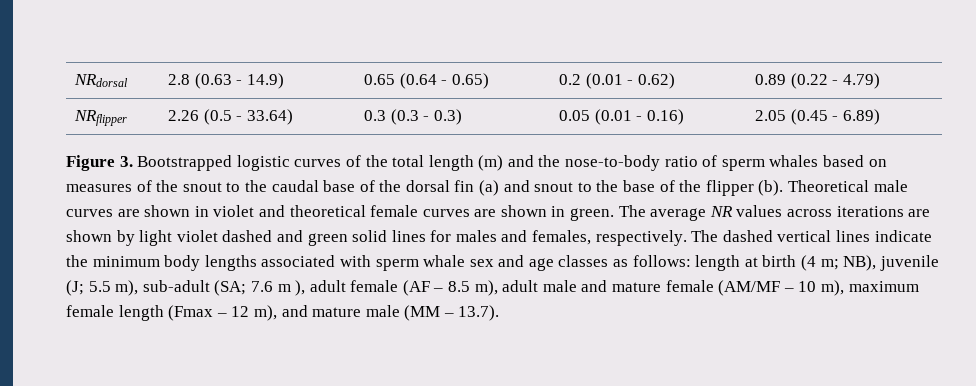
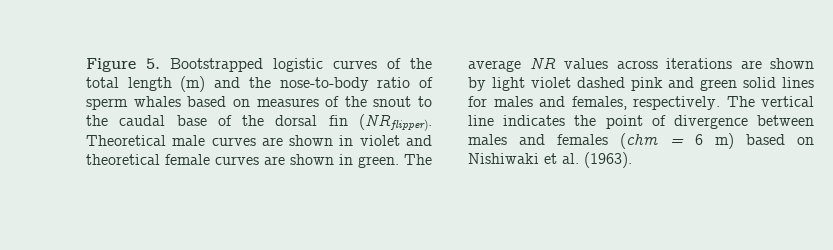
- NRdorsal | 2.8 (0.63 - 14.9) | 0.65 (0.64 - 0.65) | 0.2 (0.01 - 0.62) | 0.89 (0.22 - 4.79)
- NRflipper | 2.26 (0.5 - 33.64) | 0.3 (0.3 - 0.3) | 0.05 (0.01 - 0.16) | 2.05 (0.45 - 6.89)
- Figure 3. Bootstrapped logistic curves of the total length (m) and the nose-to-body ratio of sperm whales based on measures of the snout to the caudal base of the dorsal fin (a) and snout to the base of the flipper (b).
+ Figure 5. Bootstrapped logistic curves of the total length (m) and the nose-to-body ratio of sperm whales based on measures of the snout to the caudal base of the dorsal fin (NRflipper).
- The average NR values across iterations are shown by light violet dashed and green solid lines for males and females, respectively.
+ The average NR values across iterations are shown by light violet dashed pink and green solid lines for males and females, respectively.
- The dashed vertical lines indicate the minimum body lengths associated with sperm whale sex and age classes as follows: length at birth (4 m; NB), juvenile (J; 5.5 m), sub-adult (SA; 7.6 m ), adult female (AF – 8.5 m), adult male and mature female (AM/MF – 10 m), maximum female length (Fmax – 12 m), and mature male (MM – 13.7).
+ The vertical line indicates the point of divergence between males and females (chm = 6 m) based on Nishiwaki et al. (1963).

